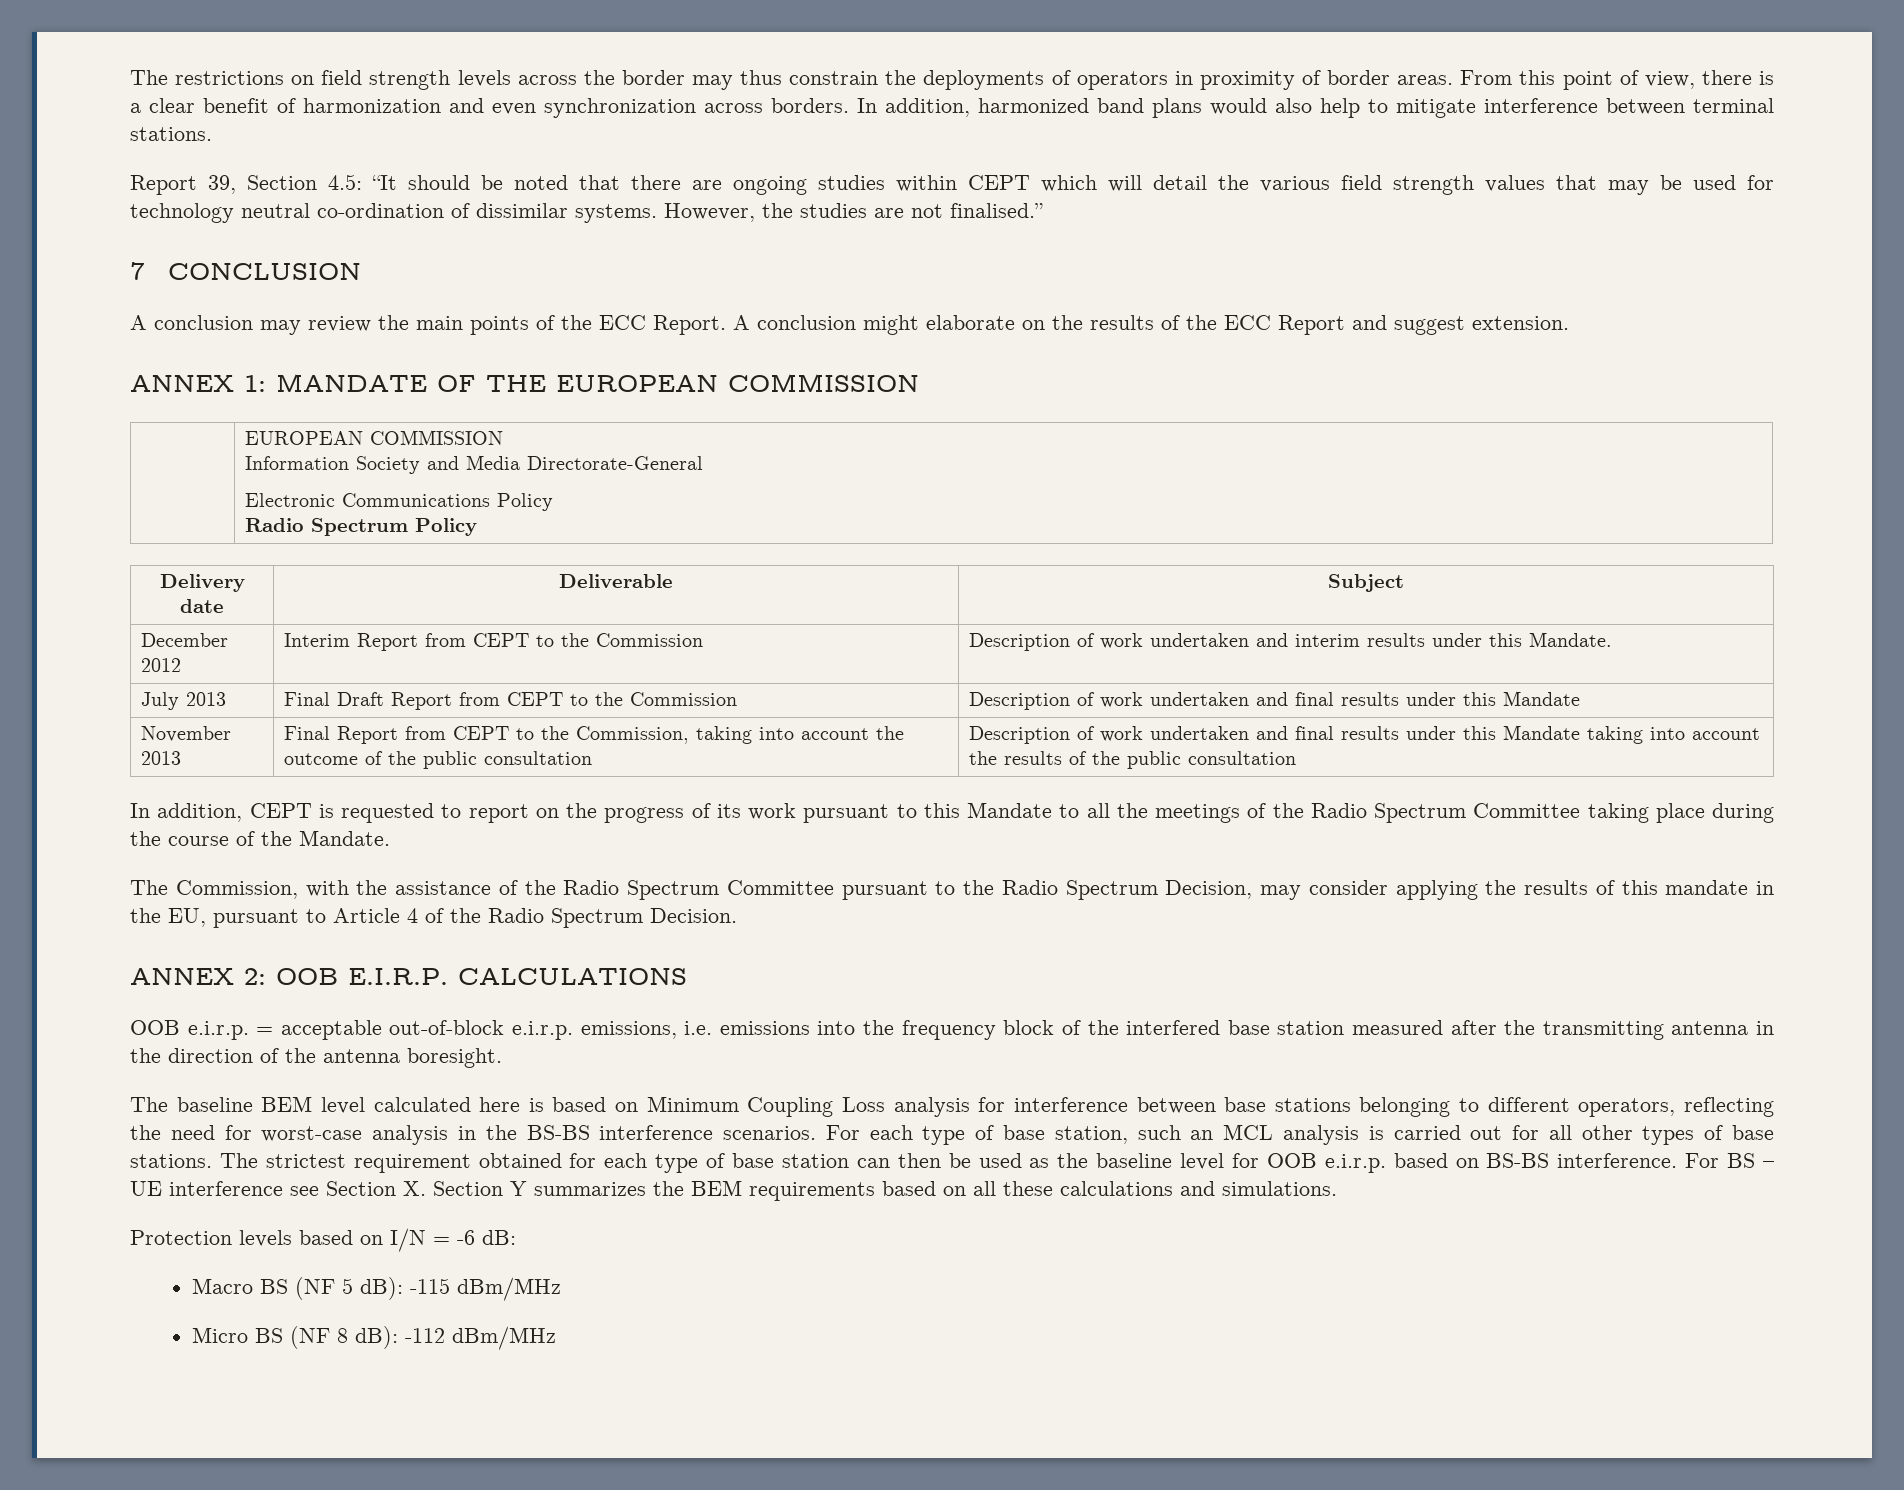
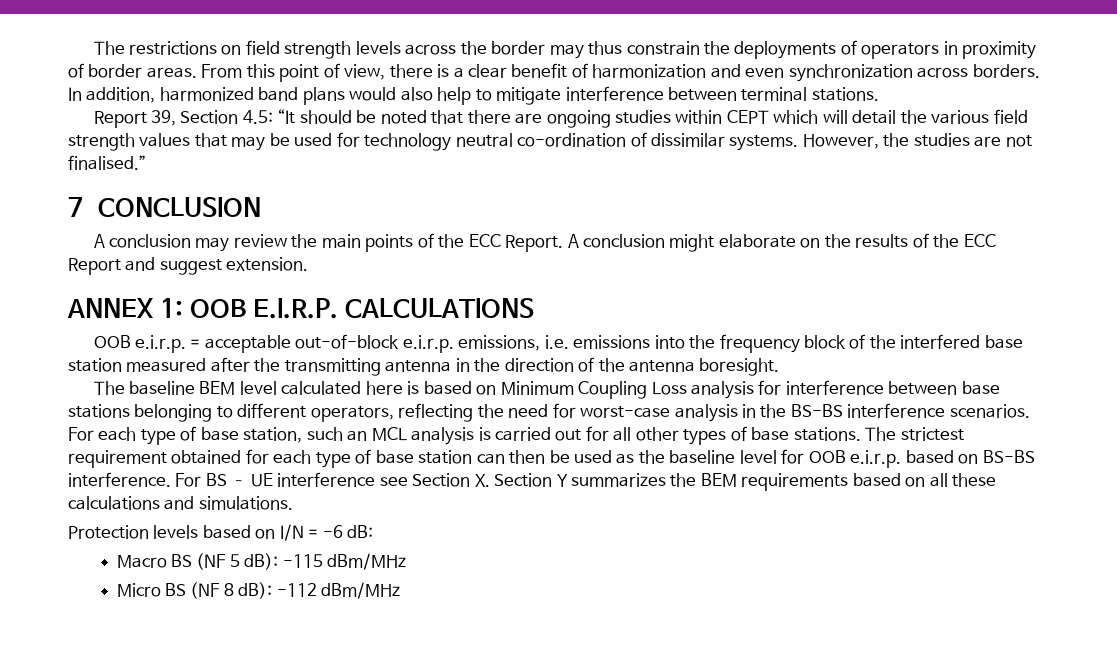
- ANNEX 1: MANDATE OF THE EUROPEAN COMMISSION
- | EUROPEAN COMMISSION
- Information Society and Media Directorate-General
- Electronic Communications Policy
- Radio Spectrum Policy
- Delivery date | Deliverable | Subject
- December 2012 | Interim Report from CEPT to the Commission | Description of work undertaken and interim results under this Mandate.
- July 2013 | Final Draft Report from CEPT to the Commission | Description of work undertaken and final results under this Mandate
- November 2013 | Final Report from CEPT to the Commission, taking into account the outcome of the public consultation | Description of work undertaken and final results under this Mandate taking into account the results of the public consultation
- In addition, CEPT is requested to report on the progress of its work pursuant to this Mandate to all the meetings of the Radio Spectrum Committee taking place during the course of the Mandate.
- The Commission, with the assistance of the Radio Spectrum Committee pursuant to the Radio Spectrum Decision, may consider applying the results of this mandate in the EU, pursuant to Article 4 of the Radio Spectrum Decision.
- ANNEX 2: OOB E.I.R.P. CALCULATIONS
+ ANNEX 1: OOB E.I.R.P. CALCULATIONS

